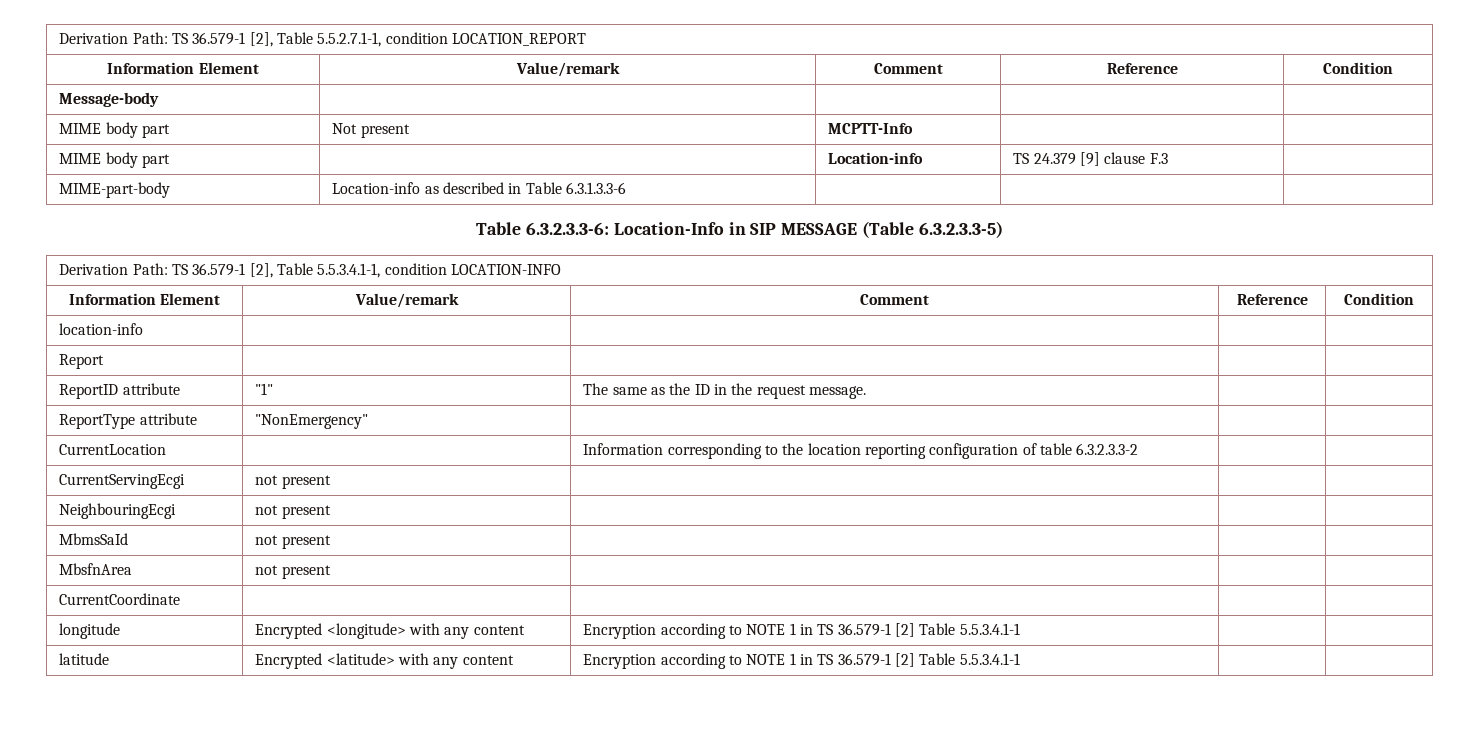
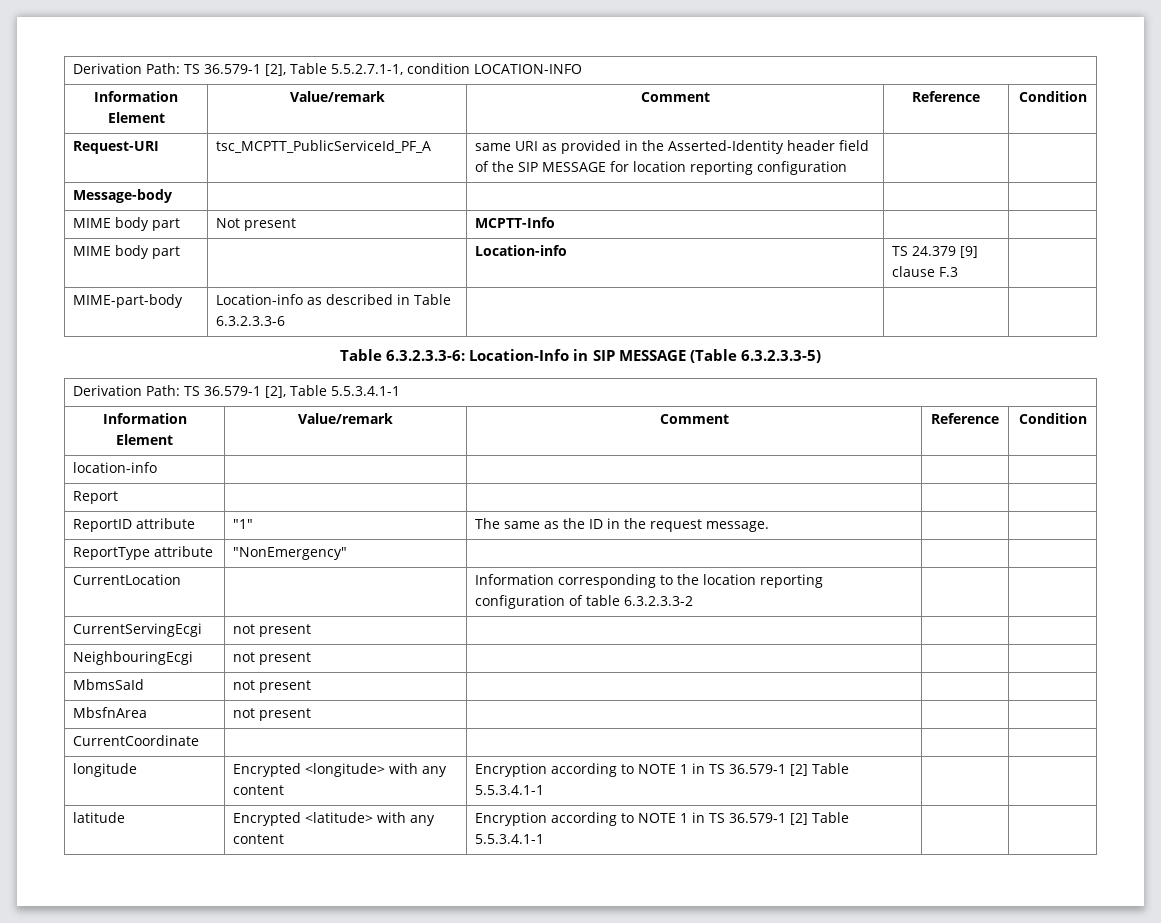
- Derivation Path: TS 36.579-1 [2], Table 5.5.2.7.1-1, condition LOCATION_REPORT
+ Derivation Path: TS 36.579-1 [2], Table 5.5.2.7.1-1, condition LOCATION-INFO
  Information Element | Value/remark | Comment | Reference | Condition
+ Request-URI | tsc_MCPTT_PublicServiceId_PF_A | same URI as provided in the Asserted-Identity header field of the SIP MESSAGE for location reporting configuration | |
- MIME-part-body | Location-info as described in Table 6.3.1.3.3-6 | | |
+ MIME-part-body | Location-info as described in Table 6.3.2.3.3-6 | | |
- Derivation Path: TS 36.579-1 [2], Table 5.5.3.4.1-1, condition LOCATION-INFO
+ Derivation Path: TS 36.579-1 [2], Table 5.5.3.4.1-1

